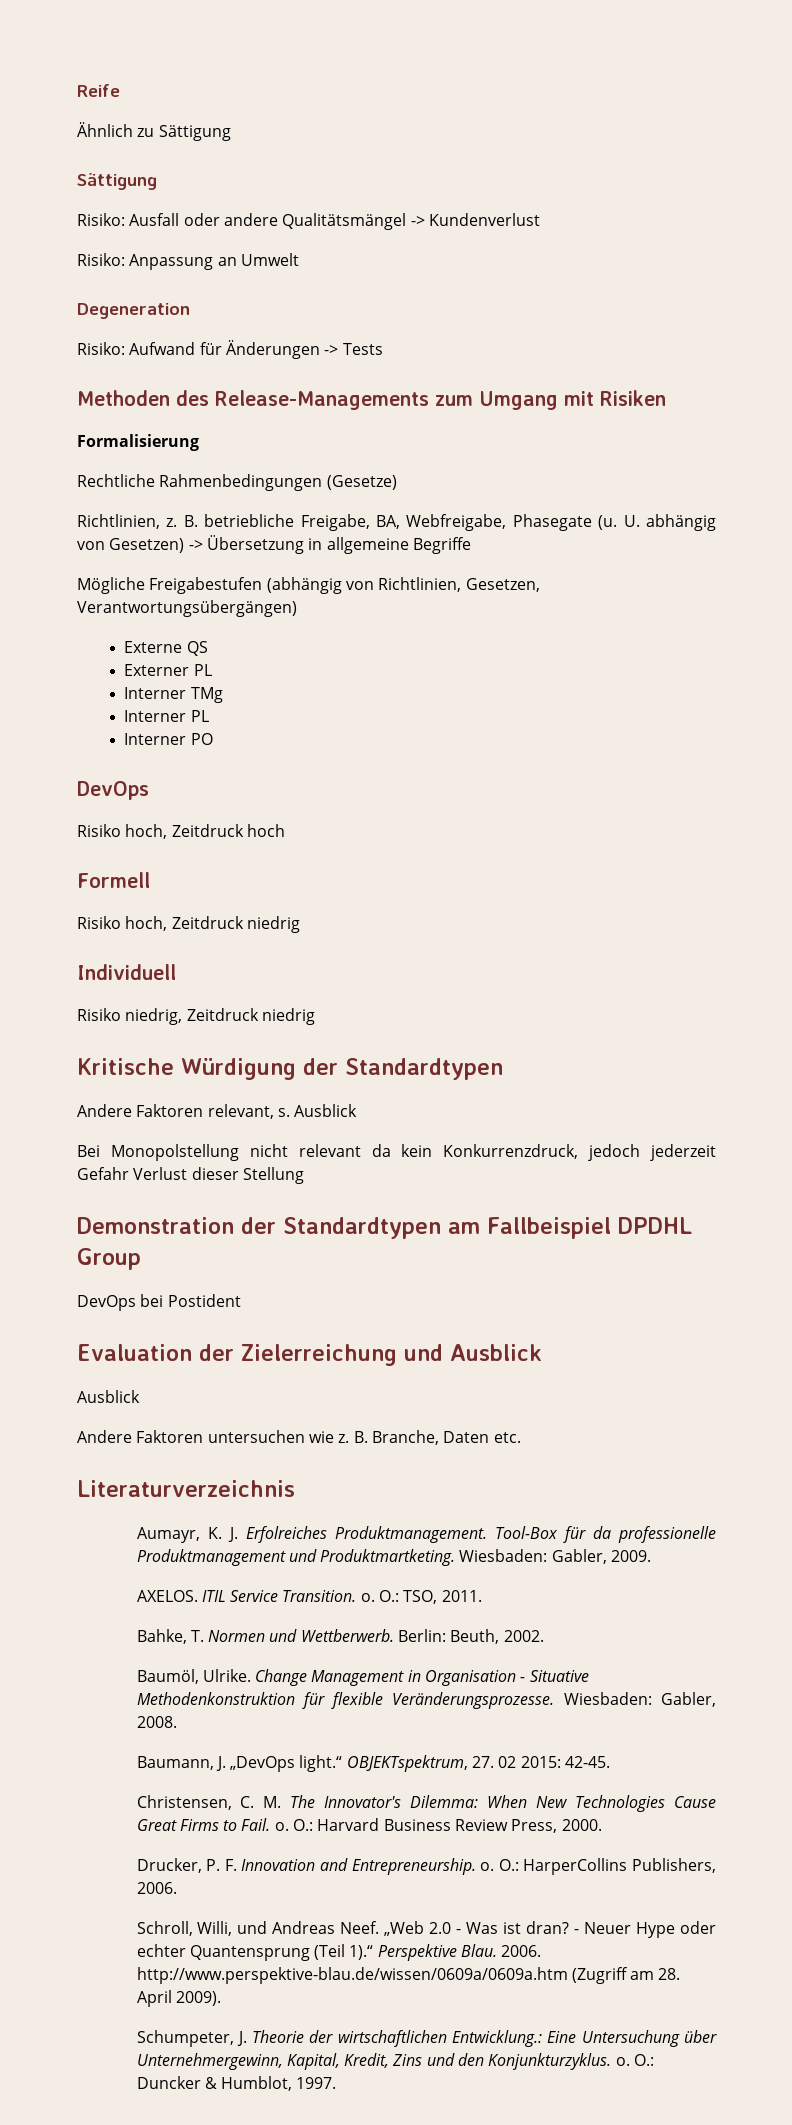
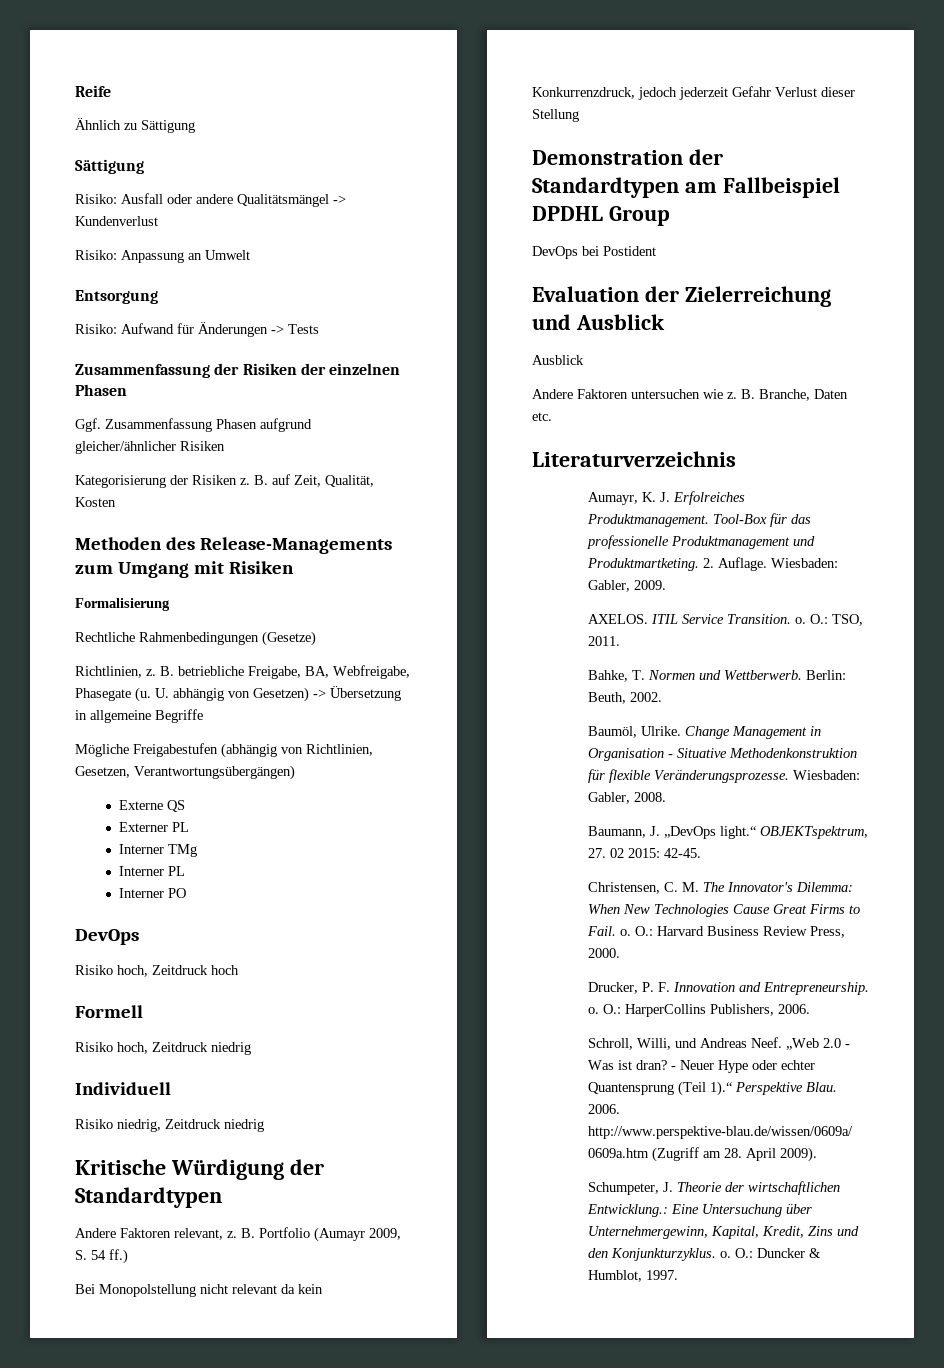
- Degeneration
+ Entsorgung
+ Zusammenfassung der Risiken der einzelnen Phasen
+ Ggf. Zusammenfassung Phasen aufgrund gleicher/ähnlicher Risiken
+ Kategorisierung der Risiken z. B. auf Zeit, Qualität, Kosten
- Andere Faktoren relevant, s. Ausblick
+ Andere Faktoren relevant, z. B. Portfolio (Aumayr 2009, S. 54 ff.)
- Tool-Box für da professionelle Produktmanagement und Produktmartketing.
+ Tool-Box für das professionelle Produktmanagement und Produktmartketing.
+ 2. Auflage.

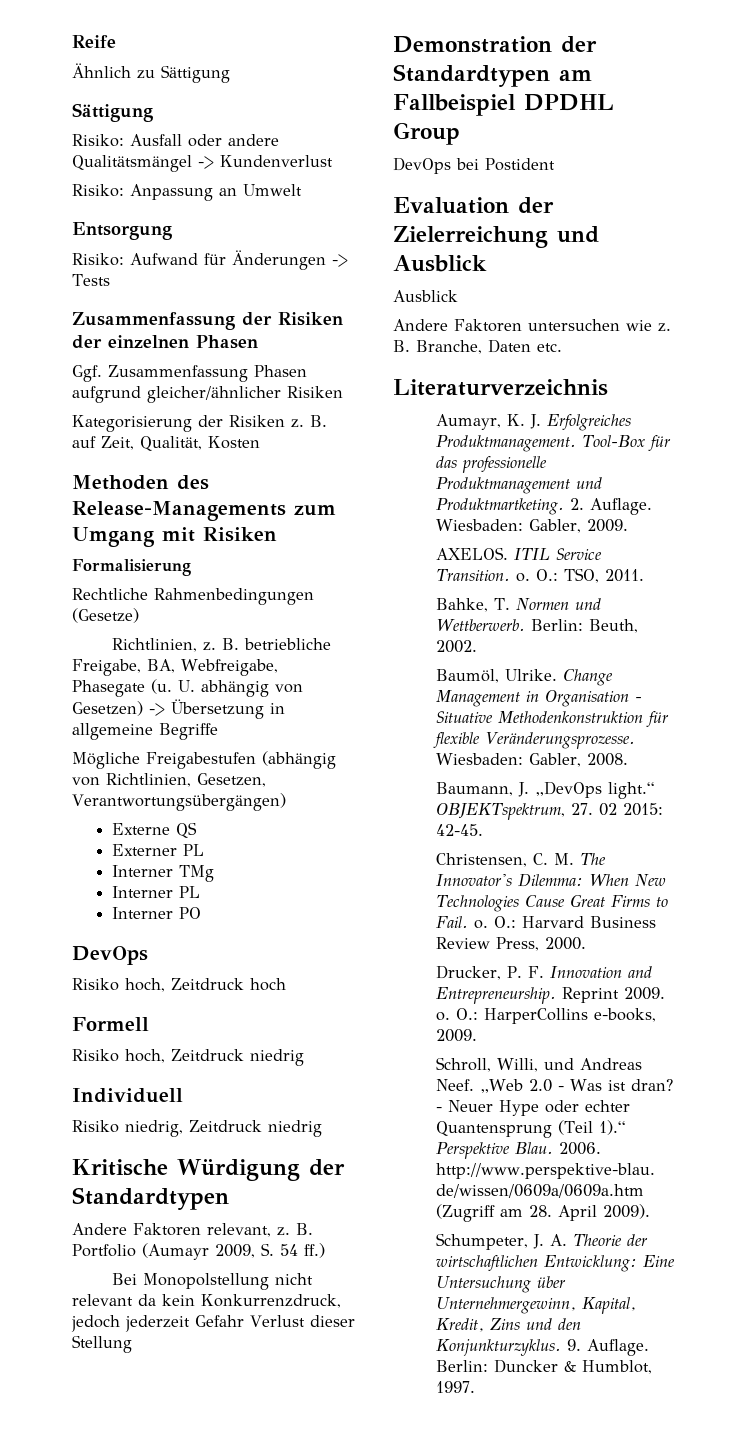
- Aumayr, K. J. Erfolreiches Produktmanagement.
+ Aumayr, K. J. Erfolgreiches Produktmanagement.
- Drucker, P. F. Innovation and Entrepreneurship. o.
+ Drucker, P. F. Innovation and Entrepreneurship. Reprint 2009. o.
- O.: HarperCollins Publishers, 2006.
+ O.: HarperCollins e-books, 2009.
- Schumpeter, J. Theorie der wirtschaftlichen Entwicklung.: Eine Untersuchung über Unternehmergewinn, Kapital, Kredit, Zins und den Konjunkturzyklus. o. O.: Duncker & Humblot, 1997.
+ Schumpeter, J. A. Theorie der wirtschaftlichen Entwicklung: Eine Untersuchung über Unternehmergewinn, Kapital, Kredit, Zins und den Konjunkturzyklus. 9. Auflage. Berlin: Duncker & Humblot, 1997.

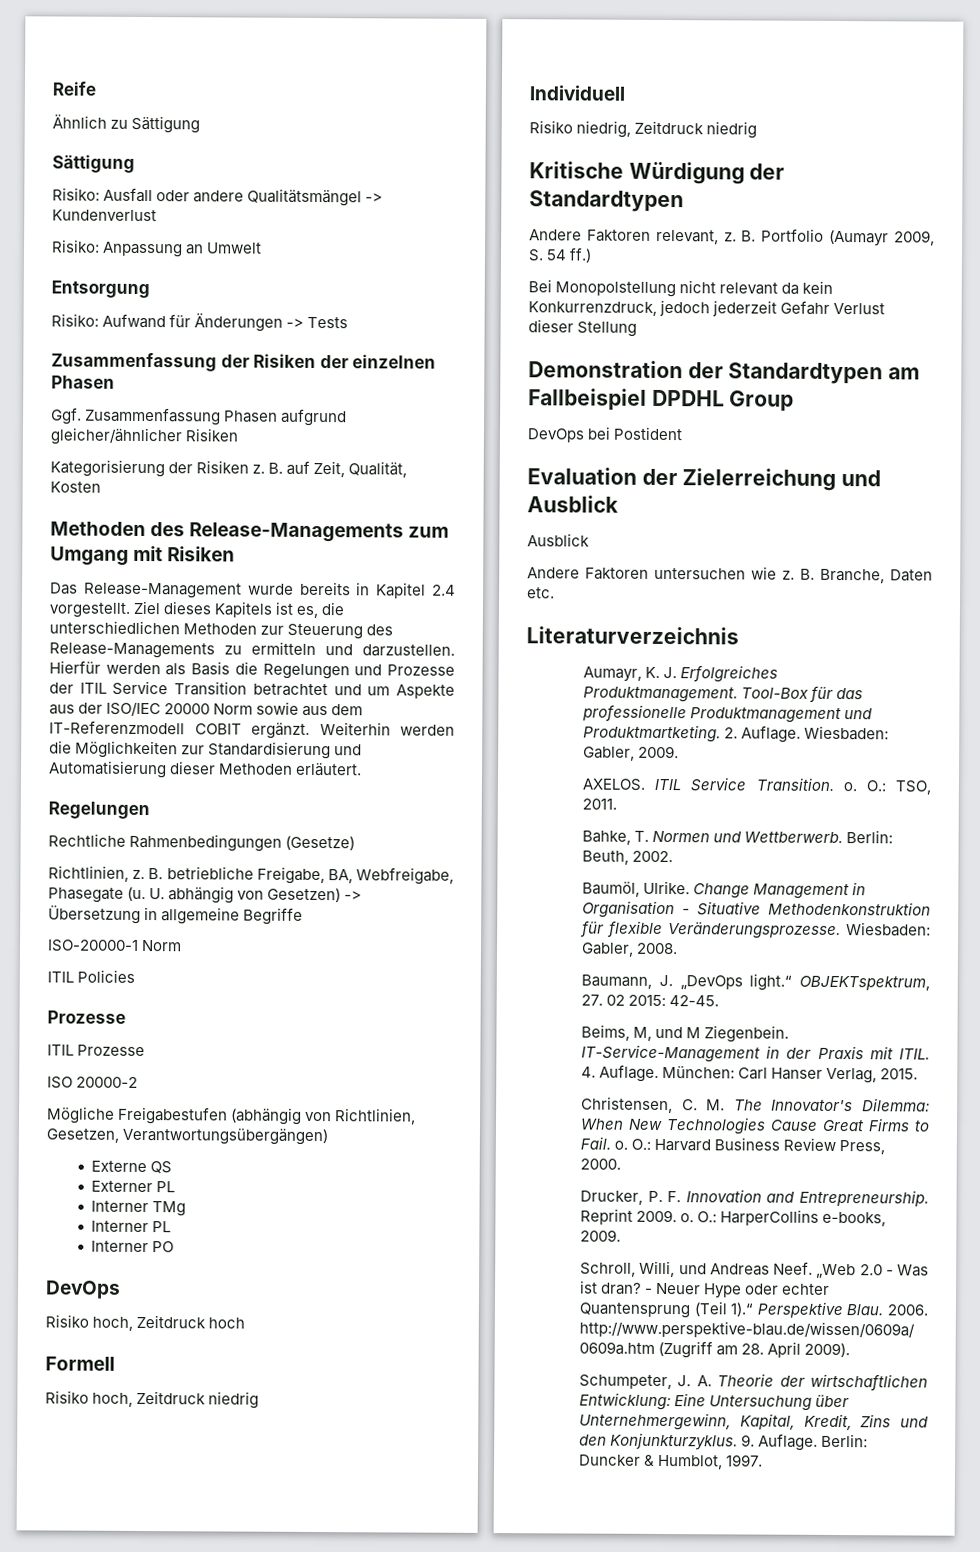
- Formalisierung
+ Das Release-Management wurde bereits in Kapitel 2.4 vorgestellt. Ziel dieses Kapitels ist es, die unterschiedlichen Methoden zur Steuerung des Release-Managements zu ermitteln und darzustellen. Hierfür werden als Basis die Regelungen und Prozesse der ITIL Service Transition betrachtet und um Aspekte aus der ISO/IEC 20000 Norm sowie aus dem IT-Referenzmodell COBIT ergänzt. Weiterhin werden die Möglichkeiten zur Standardisierung und Automatisierung dieser Methoden erläutert.
+ Regelungen
+ ISO-20000-1 Norm
+ ITIL Policies
+ Prozesse
+ ITIL Prozesse
+ ISO 20000-2
+ Beims, M, und M Ziegenbein. IT-Service-Management in der Praxis mit ITIL. 4. Auflage. München: Carl Hanser Verlag, 2015.

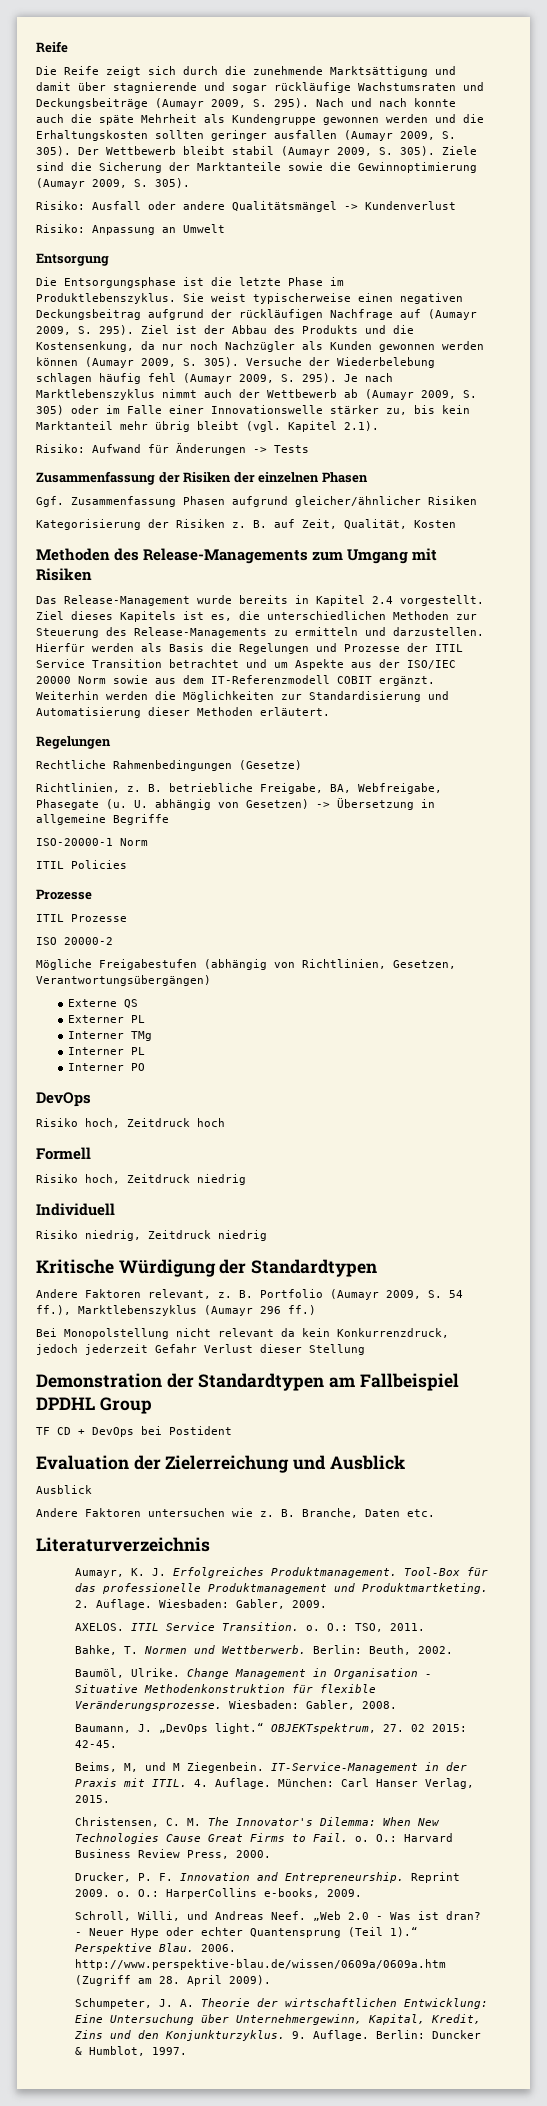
- Ähnlich zu Sättigung
- Sättigung
+ Die Reife zeigt sich durch die zunehmende Marktsättigung und damit über stagnierende und sogar rückläufige Wachstumsraten und Deckungsbeiträge (Aumayr 2009, S. 295). Nach und nach konnte auch die späte Mehrheit als Kundengruppe gewonnen werden und die Erhaltungskosten sollten geringer ausfallen (Aumayr 2009, S. 305). Der Wettbewerb bleibt stabil (Aumayr 2009, S. 305). Ziele sind die Sicherung der Marktanteile sowie die Gewinnoptimierung (Aumayr 2009, S. 305).
+ Die Entsorgungsphase ist die letzte Phase im Produktlebenszyklus. Sie weist typischerweise einen negativen Deckungsbeitrag aufgrund der rückläufigen Nachfrage auf (Aumayr 2009, S. 295). Ziel ist der Abbau des Produkts und die Kostensenkung, da nur noch Nachzügler als Kunden gewonnen werden können (Aumayr 2009, S. 305). Versuche der Wiederbelebung schlagen häufig fehl (Aumayr 2009, S. 295). Je nach Marktlebenszyklus nimmt auch der Wettbewerb ab (Aumayr 2009, S. 305) oder im Falle einer Innovationswelle stärker zu, bis kein Marktanteil mehr übrig bleibt (vgl. Kapitel 2.1).
- B. Portfolio (Aumayr 2009, S. 54 ff.)
+ B. Portfolio (Aumayr 2009, S. 54 ff.), Marktlebenszyklus (Aumayr 296 ff.)
- DevOps bei Postident
+ TF CD + DevOps bei Postident

